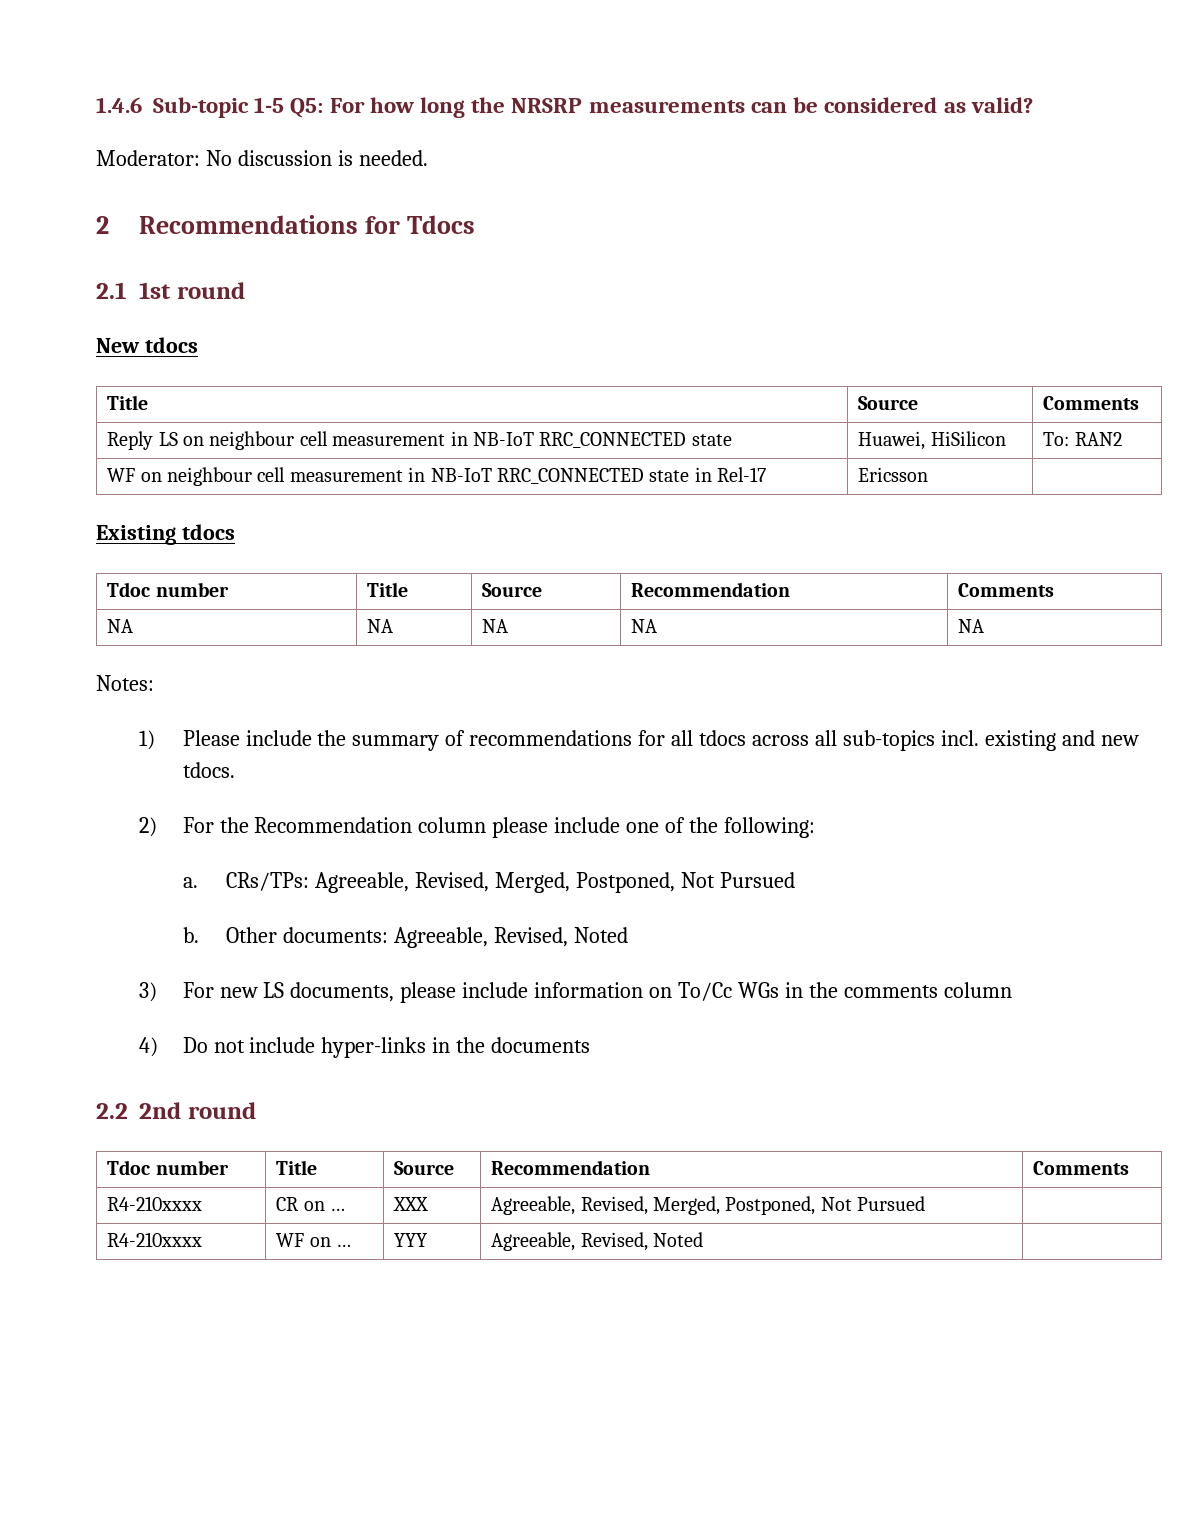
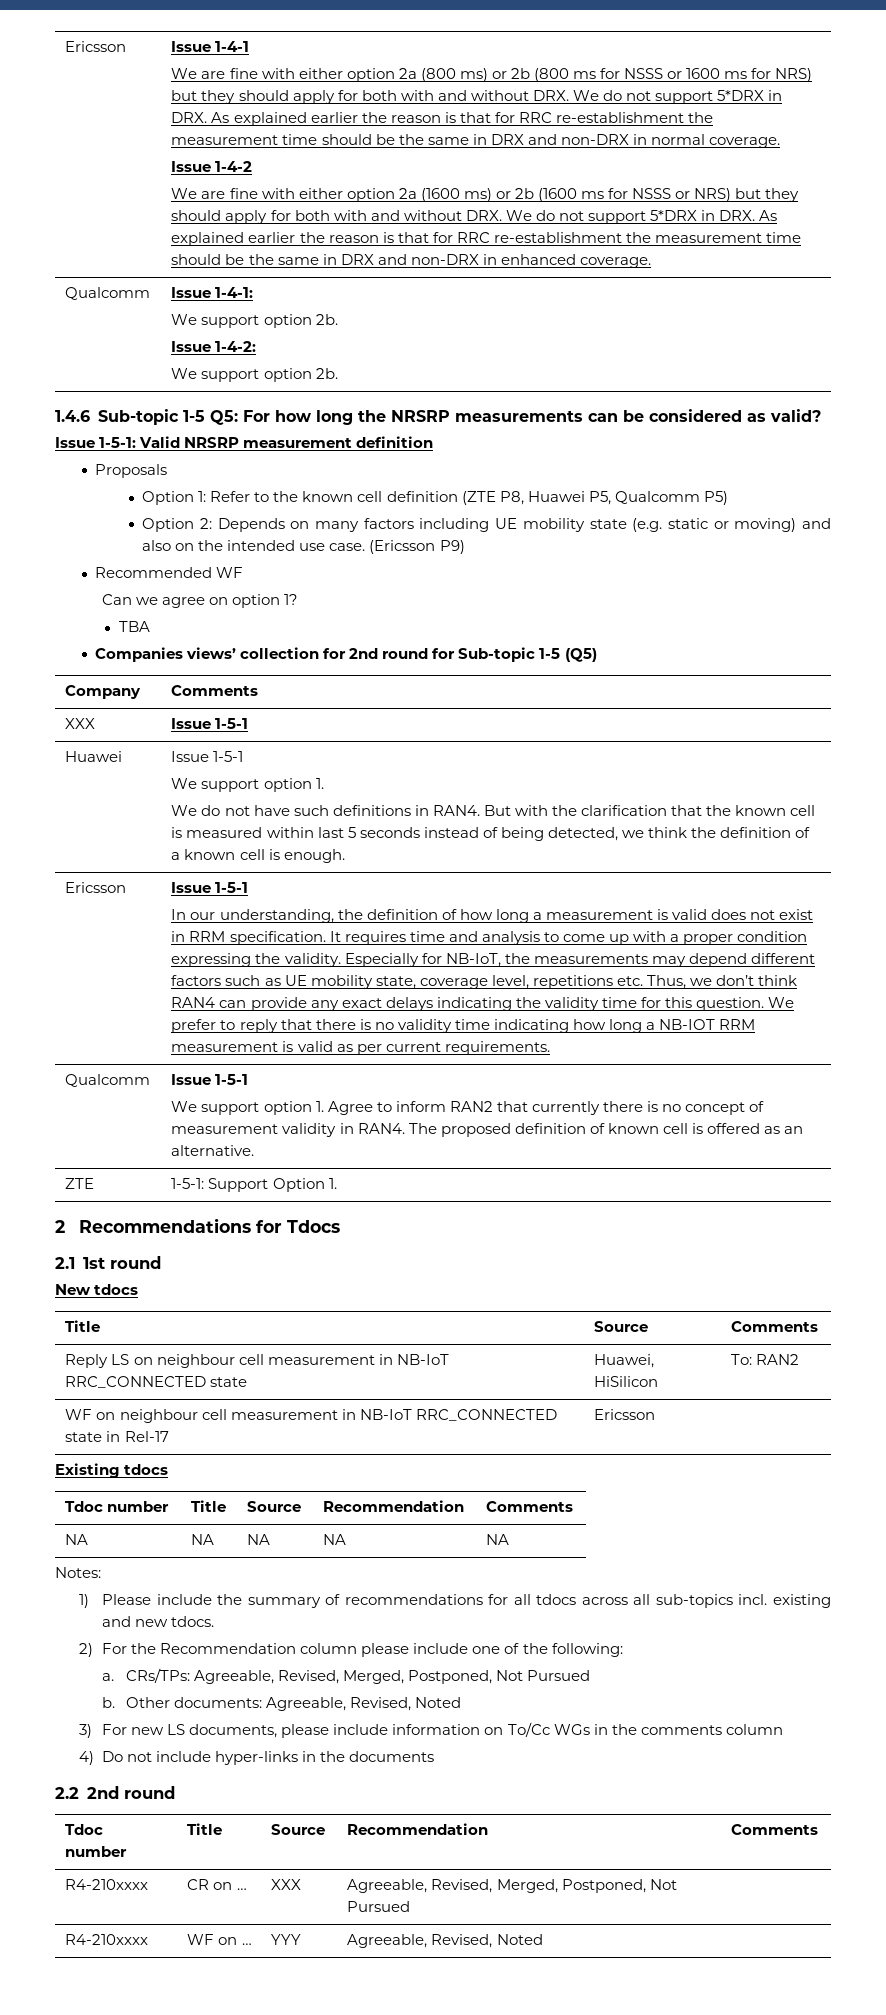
+ Ericsson | Issue 1-4-1
+ We are fine with either option 2a (800 ms) or 2b (800 ms for NSSS or 1600 ms for NRS) but they should apply for both with and without DRX. We do not support 5*DRX in DRX. As explained earlier the reason is that for RRC re-establishment the measurement time should be the same in DRX and non-DRX in normal coverage.
+ Issue 1-4-2
+ We are fine with either option 2a (1600 ms) or 2b (1600 ms for NSSS or NRS) but they should apply for both with and without DRX. We do not support 5*DRX in DRX. As explained earlier the reason is that for RRC re-establishment the measurement time should be the same in DRX and non-DRX in enhanced coverage.
+ Qualcomm | Issue 1-4-1:
+ We support option 2b.
+ Issue 1-4-2:
+ We support option 2b.
- Moderator: No discussion is needed.
+ Issue 1-5-1: Valid NRSRP measurement definition
+ Proposals
+ Option 1: Refer to the known cell definition (ZTE P8, Huawei P5, Qualcomm P5)
+ Option 2: Depends on many factors including UE mobility state (e.g. static or moving) and also on the intended use case. (Ericsson P9)
+ Recommended WF
+ Can we agree on option 1?
+ TBA
+ Companies views’ collection for 2nd round for Sub-topic 1-5 (Q5)
+ Company | Comments
+ XXX | Issue 1-5-1
+ Huawei | Issue 1-5-1
+ We support option 1.
+ We do not have such definitions in RAN4. But with the clarification that the known cell is measured within last 5 seconds instead of being detected, we think the definition of a known cell is enough.
+ Ericsson | Issue 1-5-1
+ In our understanding, the definition of how long a measurement is valid does not exist in RRM specification. It requires time and analysis to come up with a proper condition expressing the validity. Especially for NB-IoT, the measurements may depend different factors such as UE mobility state, coverage level, repetitions etc. Thus, we don’t think RAN4 can provide any exact delays indicating the validity time for this question. We prefer to reply that there is no validity time indicating how long a NB-IOT RRM measurement is valid as per current requirements.
+ Qualcomm | Issue 1-5-1
+ We support option 1. Agree to inform RAN2 that currently there is no concept of measurement validity in RAN4. The proposed definition of known cell is offered as an alternative.
+ ZTE | 1-5-1: Support Option 1.

